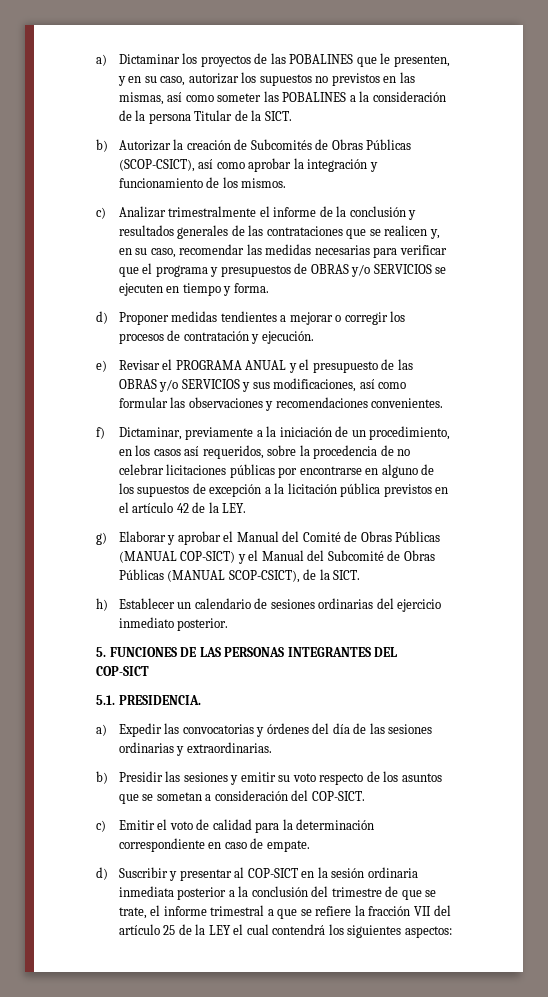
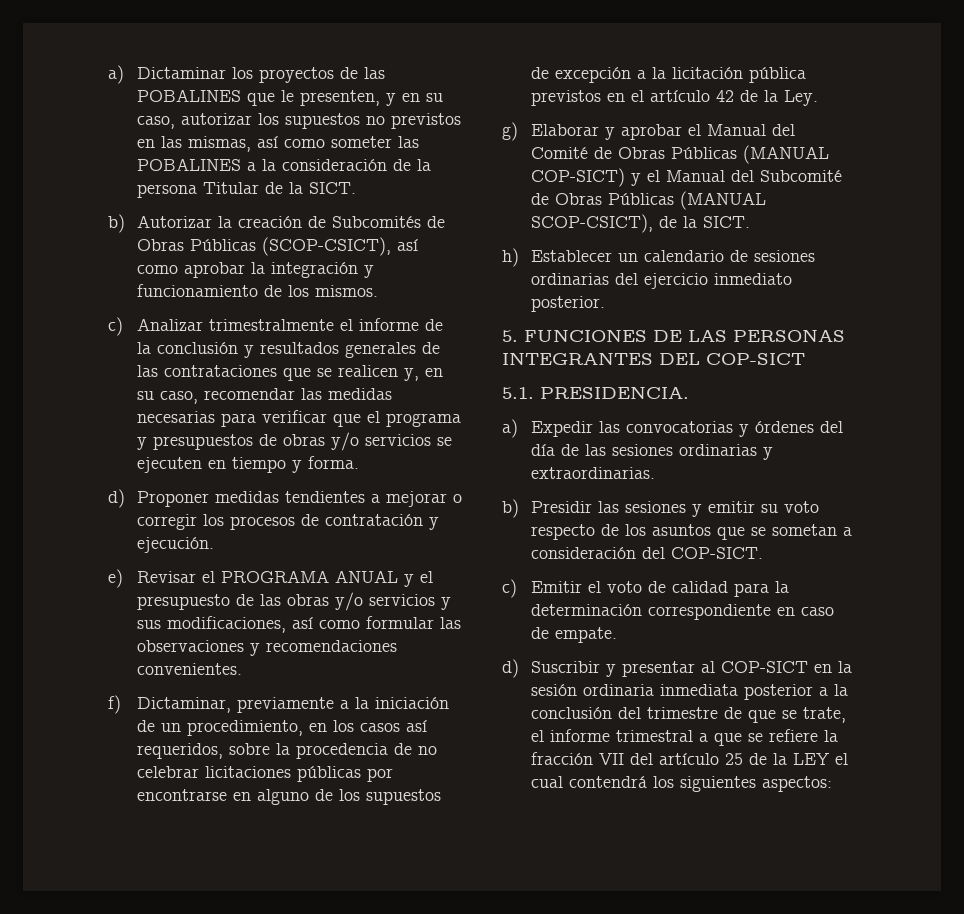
- c) Analizar trimestralmente el informe de la conclusión y resultados generales de las contrataciones que se realicen y, en su caso, recomendar las medidas necesarias para verificar que el programa y presupuestos de OBRAS y/o SERVICIOS se ejecuten en tiempo y forma.
+ c) Analizar trimestralmente el informe de la conclusión y resultados generales de las contrataciones que se realicen y, en su caso, recomendar las medidas necesarias para verificar que el programa y presupuestos de obras y/o servicios se ejecuten en tiempo y forma.
- e) Revisar el PROGRAMA ANUAL y el presupuesto de las OBRAS y/o SERVICIOS y sus modificaciones, así como formular las observaciones y recomendaciones convenientes.
+ e) Revisar el PROGRAMA ANUAL y el presupuesto de las obras y/o servicios y sus modificaciones, así como formular las observaciones y recomendaciones convenientes.
- f) Dictaminar, previamente a la iniciación de un procedimiento, en los casos así requeridos, sobre la procedencia de no celebrar licitaciones públicas por encontrarse en alguno de los supuestos de excepción a la licitación pública previstos en el artículo 42 de la LEY.
+ f) Dictaminar, previamente a la iniciación de un procedimiento, en los casos así requeridos, sobre la procedencia de no celebrar licitaciones públicas por encontrarse en alguno de los supuestos de excepción a la licitación pública previstos en el artículo 42 de la Ley.

